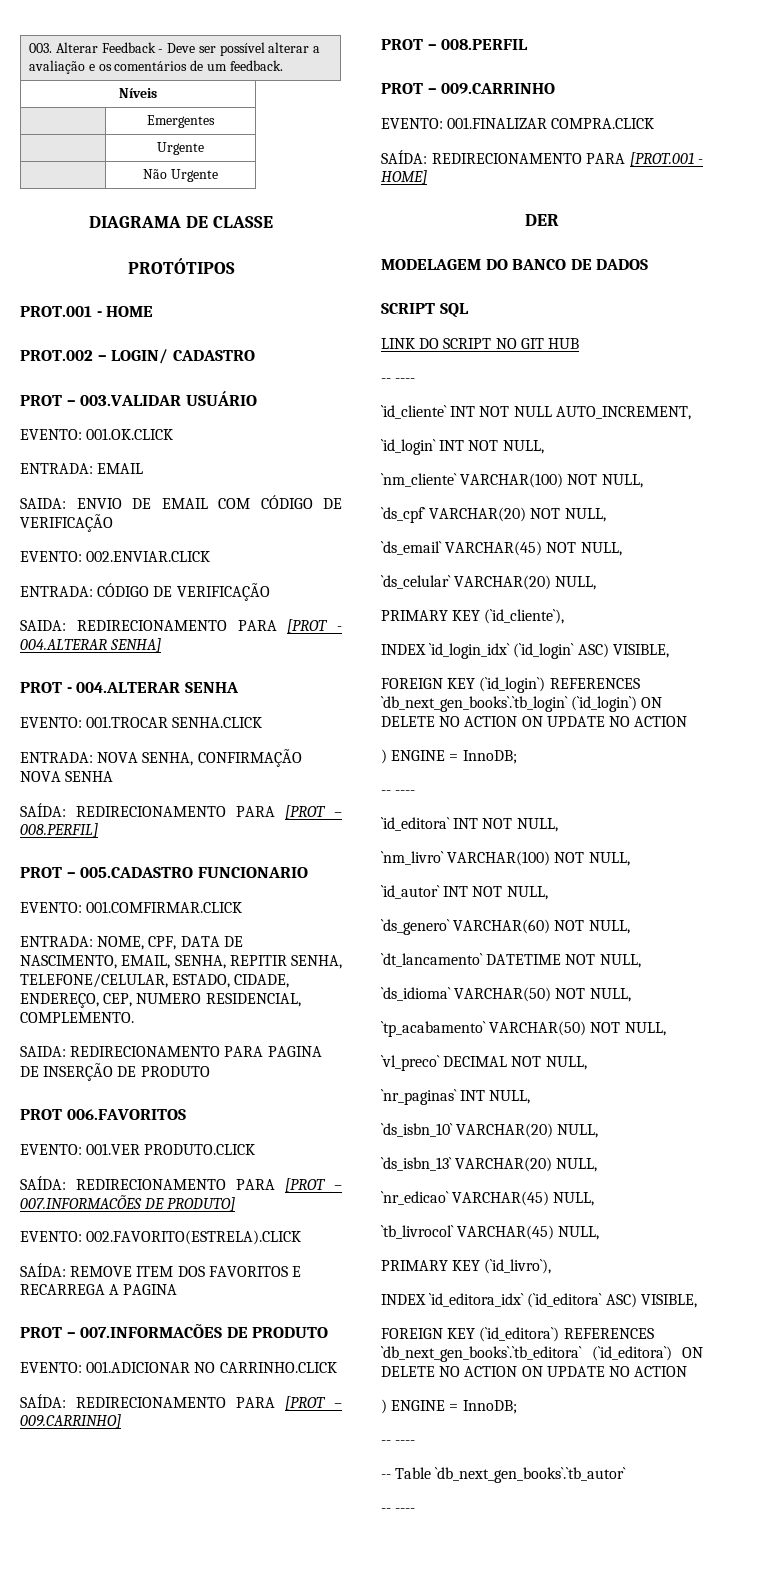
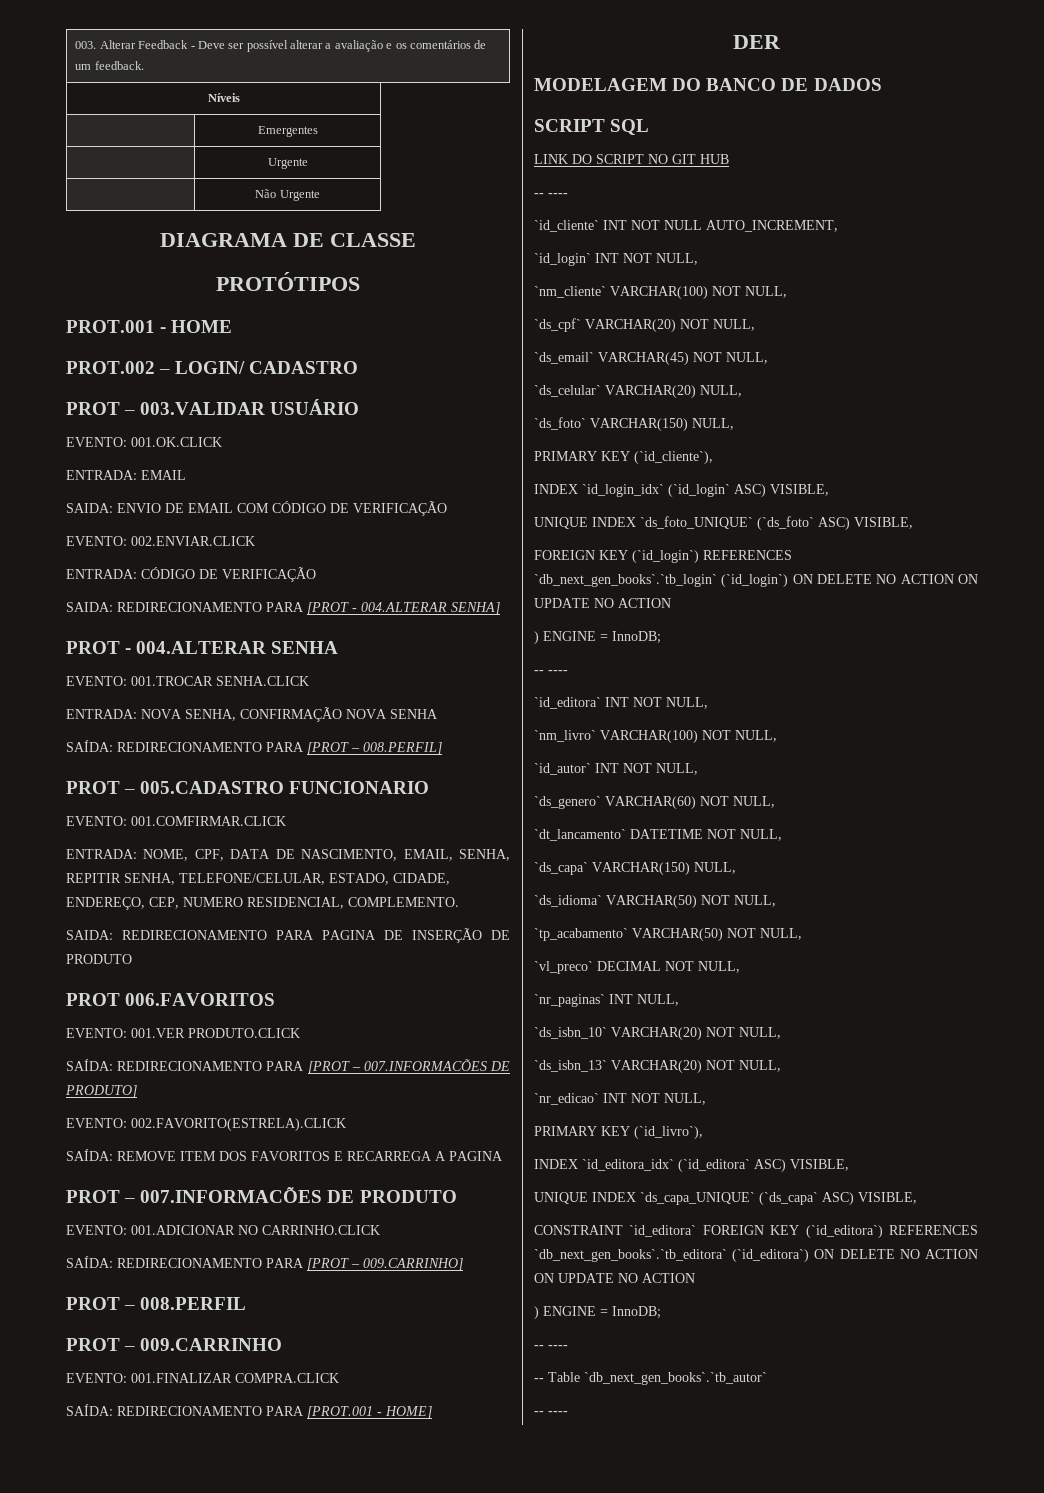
+ `ds_foto` VARCHAR(150) NULL,
+ UNIQUE INDEX `ds_foto_UNIQUE` (`ds_foto` ASC) VISIBLE,
+ `ds_capa` VARCHAR(150) NULL,
- `ds_isbn_10` VARCHAR(20) NULL,
+ `ds_isbn_10` VARCHAR(20) NOT NULL,
- `ds_isbn_13` VARCHAR(20) NULL,
+ `ds_isbn_13` VARCHAR(20) NOT NULL,
- `nr_edicao` VARCHAR(45) NULL,
- `tb_livrocol` VARCHAR(45) NULL,
+ `nr_edicao` INT NOT NULL,
- FOREIGN KEY (`id_editora`) REFERENCES `db_next_gen_books`.`tb_editora` (`id_editora`) ON DELETE NO ACTION ON UPDATE NO ACTION
+ UNIQUE INDEX `ds_capa_UNIQUE` (`ds_capa` ASC) VISIBLE,
+ CONSTRAINT `id_editora` FOREIGN KEY (`id_editora`) REFERENCES `db_next_gen_books`.`tb_editora` (`id_editora`) ON DELETE NO ACTION ON UPDATE NO ACTION

